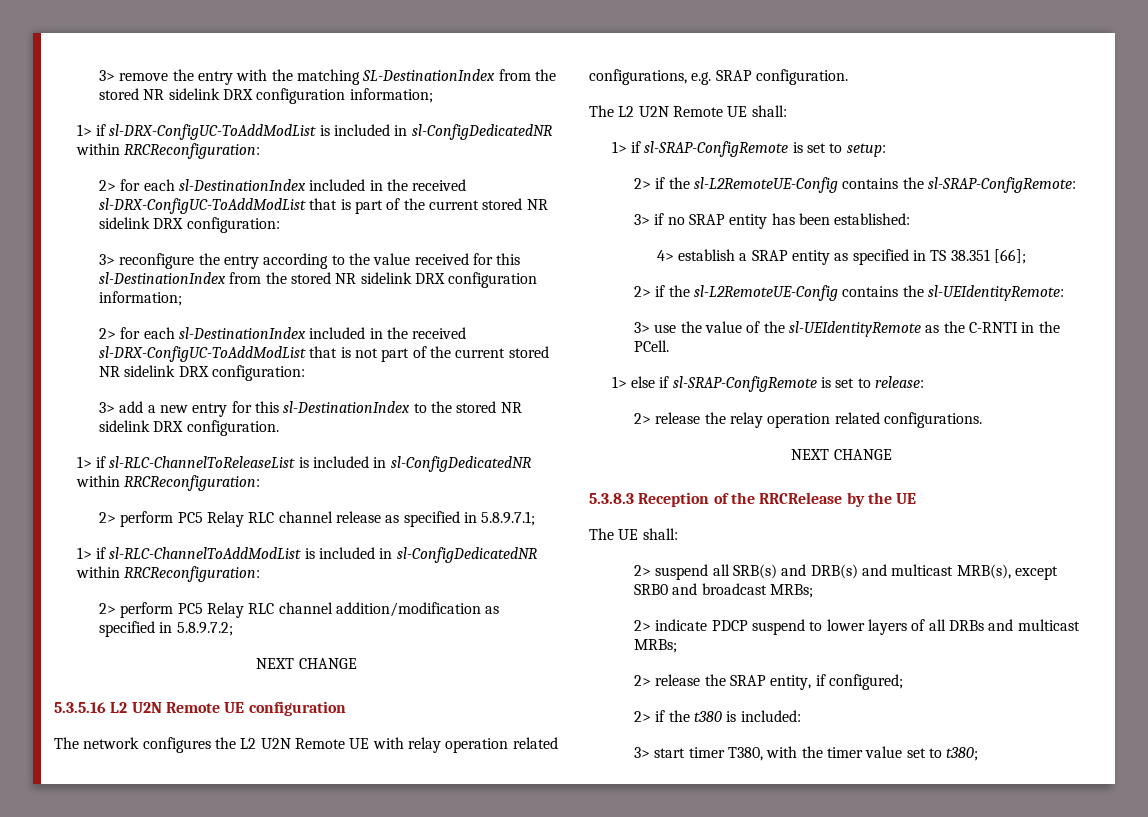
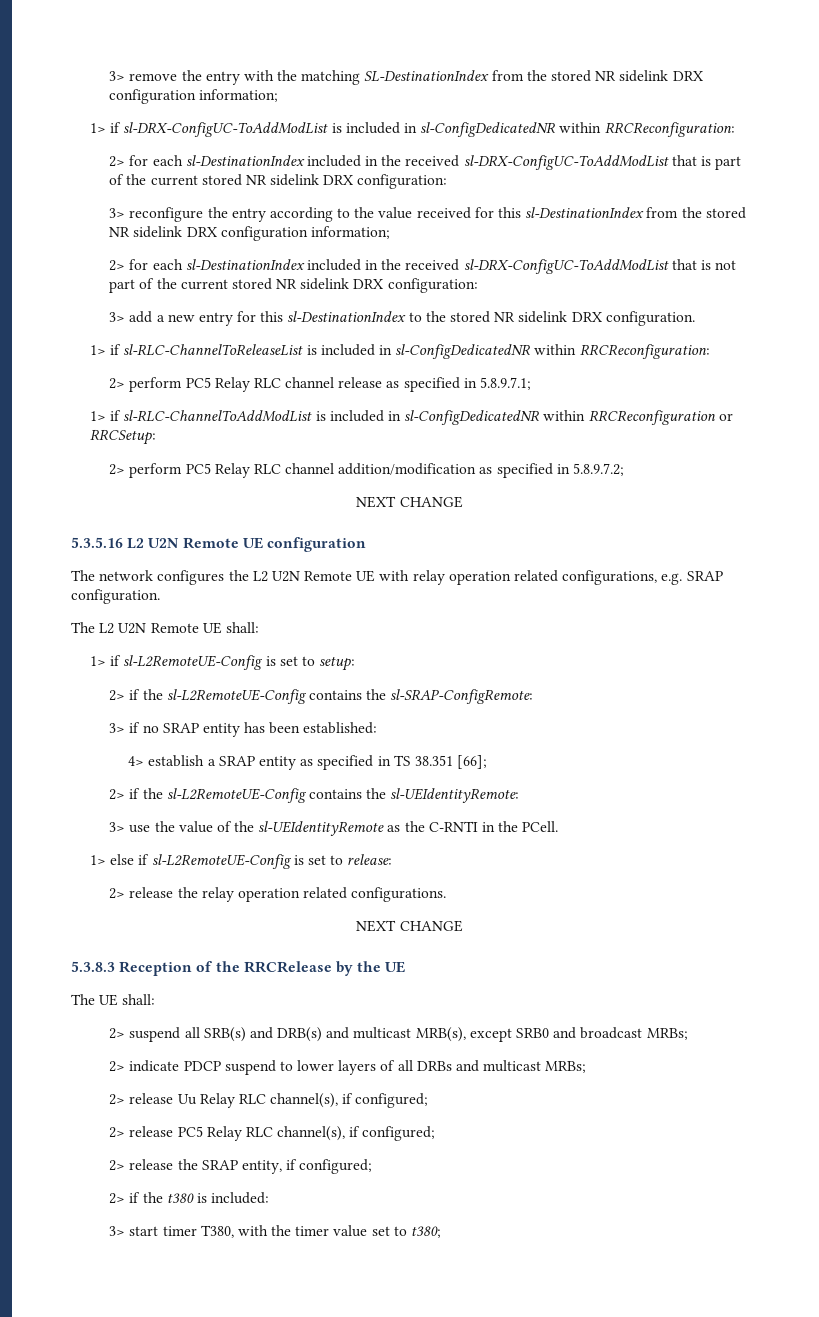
- 1> if sl-RLC-ChannelToAddModList is included in sl-ConfigDedicatedNR within RRCReconfiguration:
+ 1> if sl-RLC-ChannelToAddModList is included in sl-ConfigDedicatedNR within RRCReconfiguration or RRCSetup:
- 1> if sl-SRAP-ConfigRemote is set to setup:
+ 1> if sl-L2RemoteUE-Config is set to setup:
- 1> else if sl-SRAP-ConfigRemote is set to release:
+ 1> else if sl-L2RemoteUE-Config is set to release:
+ 2> release Uu Relay RLC channel(s), if configured;
+ 2> release PC5 Relay RLC channel(s), if configured;

